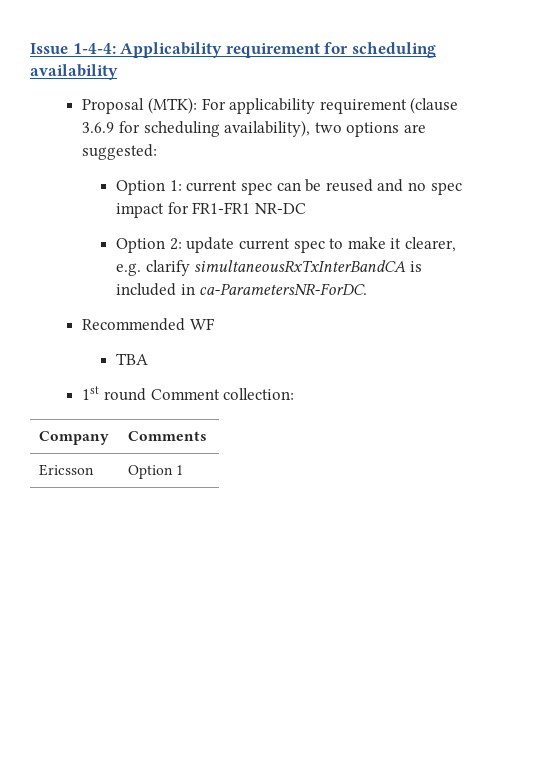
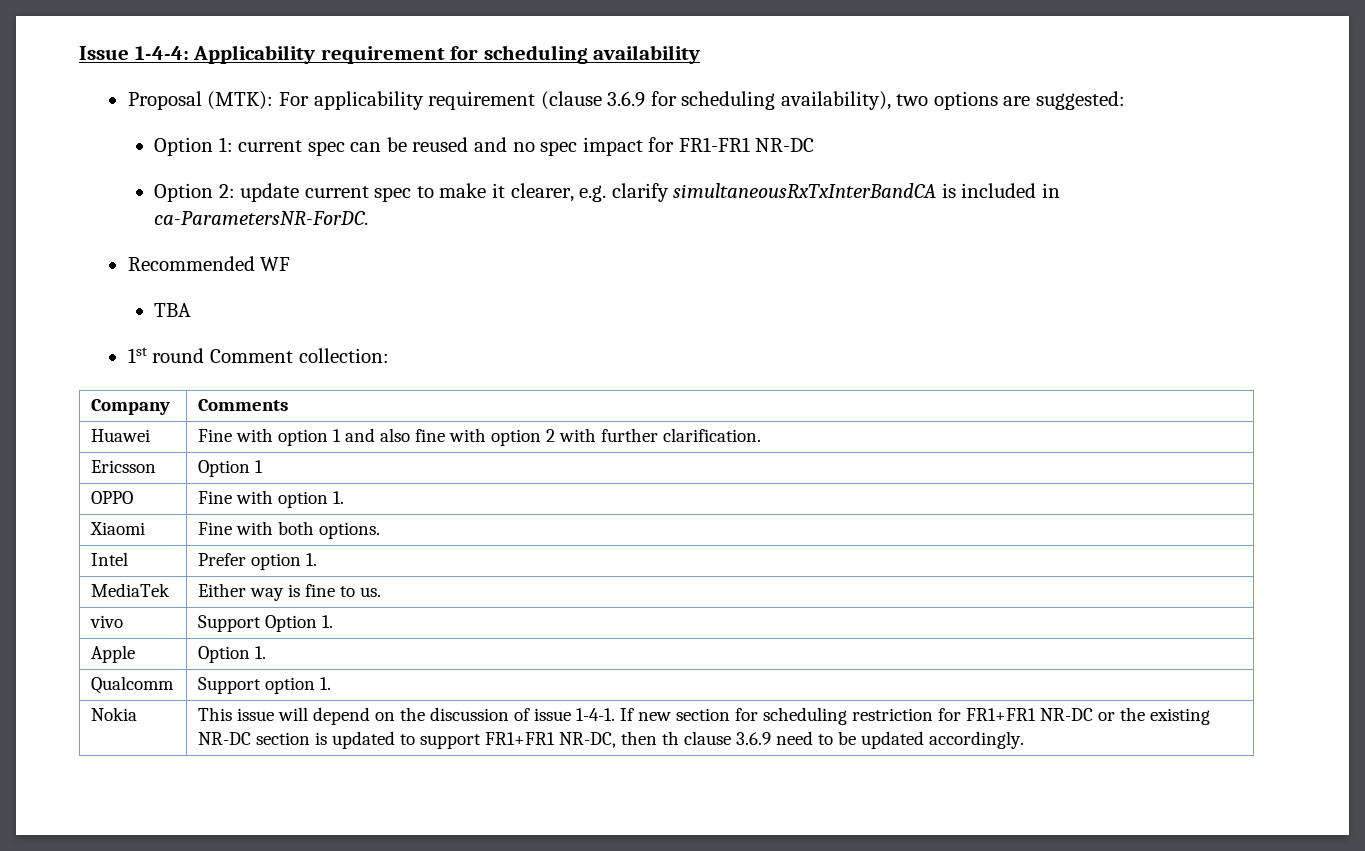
+ Huawei | Fine with option 1 and also fine with option 2 with further clarification.
  Ericsson | Option 1
+ OPPO | Fine with option 1.
+ Xiaomi | Fine with both options.
+ Intel | Prefer option 1.
+ MediaTek | Either way is fine to us.
+ vivo | Support Option 1.
+ Apple | Option 1.
+ Qualcomm | Support option 1.
+ Nokia | This issue will depend on the discussion of issue 1-4-1. If new section for scheduling restriction for FR1+FR1 NR-DC or the existing NR-DC section is updated to support FR1+FR1 NR-DC, then th clause 3.6.9 need to be updated accordingly.

